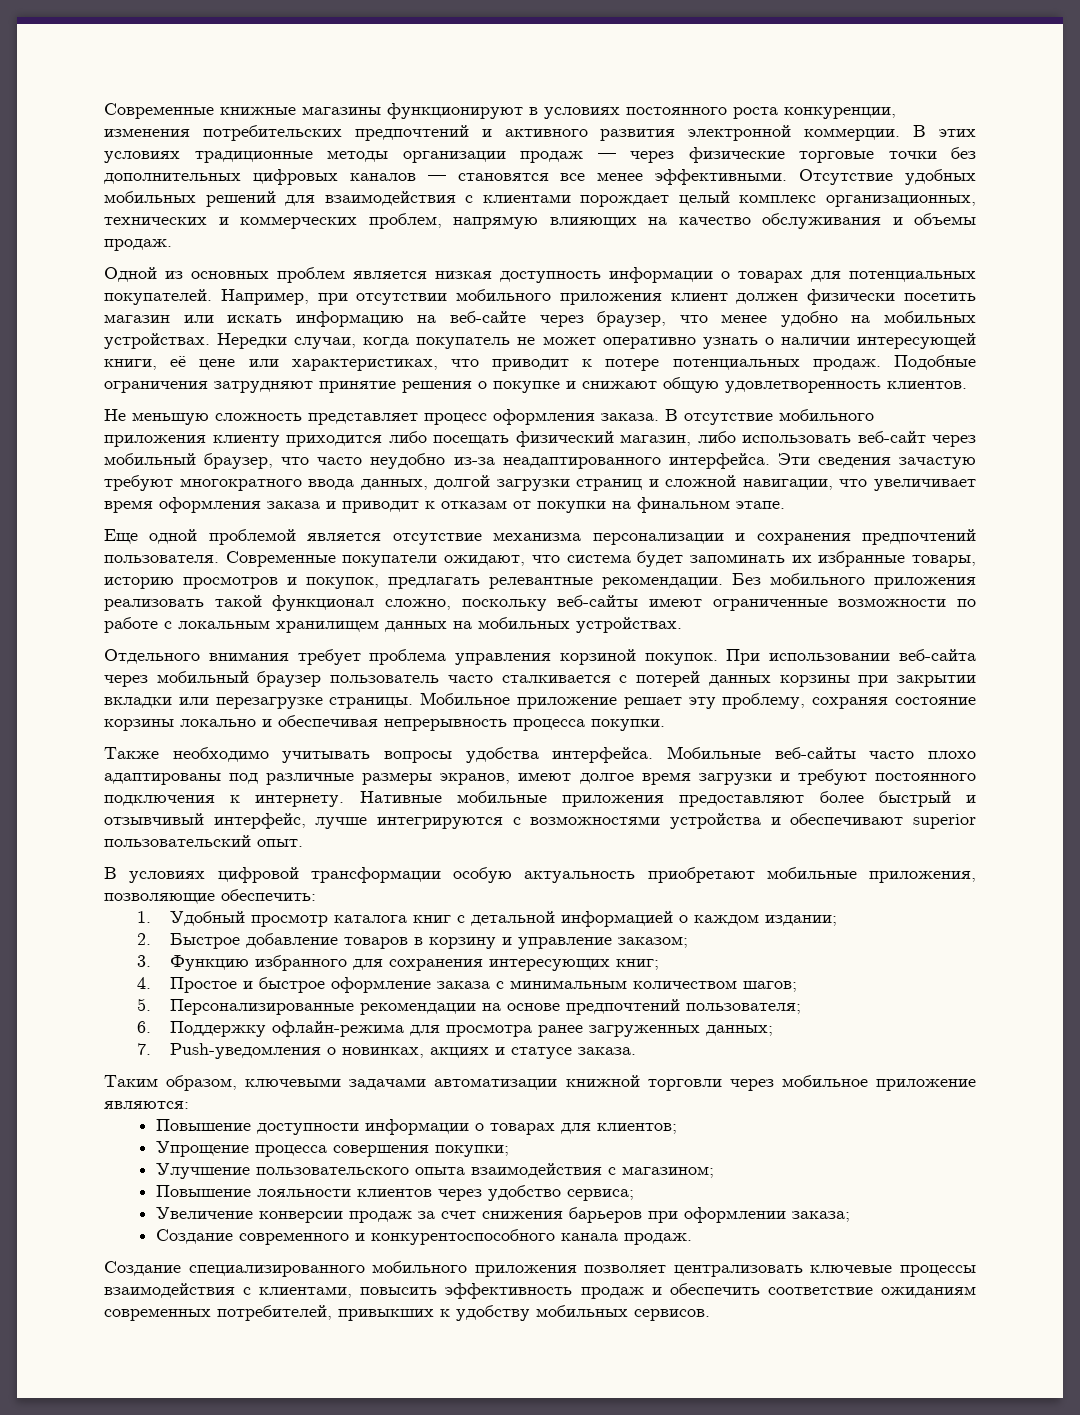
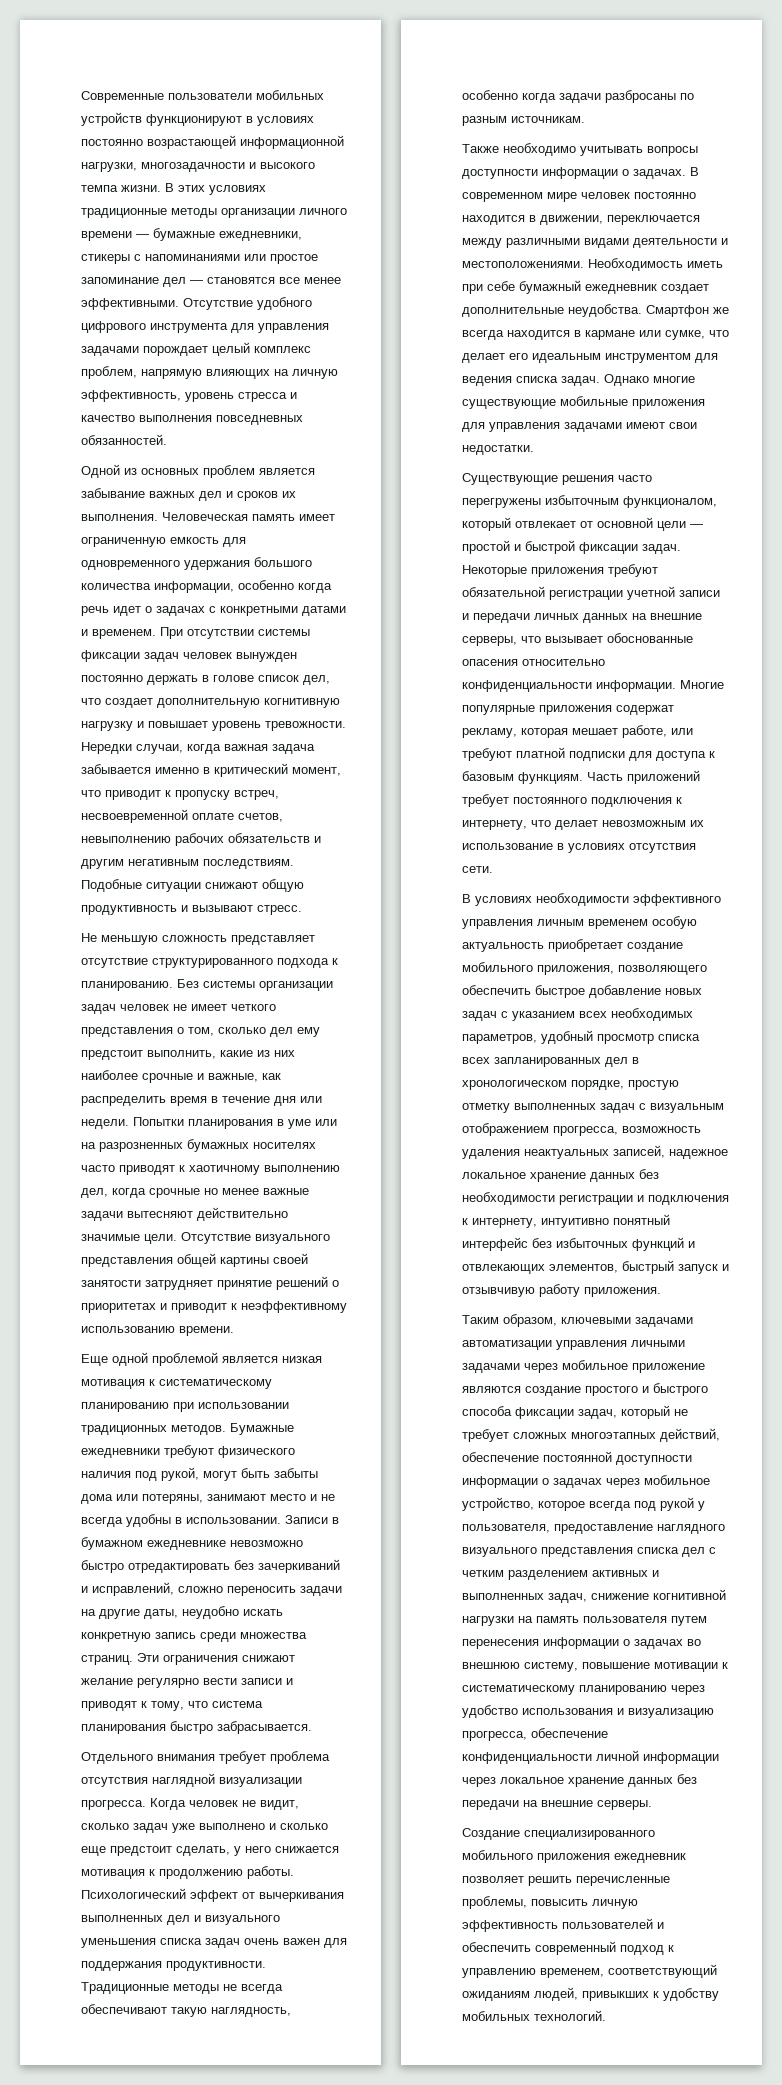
- Современные книжные магазины функционируют в условиях постоянного роста конкуренции, изменения потребительских предпочтений и активного развития электронной коммерции.
+ Современные пользователи мобильных устройств функционируют в условиях постоянно возрастающей информационной нагрузки, многозадачности и высокого темпа жизни.
- В этих условиях традиционные методы организации продаж — через физические торговые точки без дополнительных цифровых каналов — становятся все менее эффективными.
+ В этих условиях традиционные методы организации личного времени — бумажные ежедневники, стикеры с напоминаниями или простое запоминание дел — становятся все менее эффективными.
- Отсутствие удобных мобильных решений для взаимодействия с клиентами порождает целый комплекс организационных, технических и коммерческих проблем, напрямую влияющих на качество обслуживания и объемы продаж.
+ Отсутствие удобного цифрового инструмента для управления задачами порождает целый комплекс проблем, напрямую влияющих на личную эффективность, уровень стресса и качество выполнения повседневных обязанностей.
- Одной из основных проблем является низкая доступность информации о товарах для потенциальных покупателей. Например, при отсутствии мобильного приложения клиент должен физически посетить магазин или искать информацию на веб-сайте через браузер, что менее удобно на мобильных устройствах. Нередки случаи, когда покупатель не может оперативно узнать о наличии интересующей книги, её цене или характеристиках, что приводит к потере потенциальных продаж. Подобные ограничения затрудняют принятие решения о покупке и снижают общую удовлетворенность клиентов.
- Не меньшую сложность представляет процесс оформления заказа. В отсутствие мобильного приложения клиенту приходится либо посещать физический магазин, либо использовать веб-сайт через мобильный браузер, что часто неудобно из-за неадаптированного интерфейса. Эти сведения зачастую требуют многократного ввода данных, долгой загрузки страниц и сложной навигации, что увеличивает время оформления заказа и приводит к отказам от покупки на финальном этапе.
- Еще одной проблемой является отсутствие механизма персонализации и сохранения предпочтений пользователя. Современные покупатели ожидают, что система будет запоминать их избранные товары, историю просмотров и покупок, предлагать релевантные рекомендации. Без мобильного приложения реализовать такой функционал сложно, поскольку веб-сайты имеют ограниченные возможности по работе с локальным хранилищем данных на мобильных устройствах.
- Отдельного внимания требует проблема управления корзиной покупок. При использовании веб-сайта через мобильный браузер пользователь часто сталкивается с потерей данных корзины при закрытии вкладки или перезагрузке страницы. Мобильное приложение решает эту проблему, сохраняя состояние корзины локально и обеспечивая непрерывность процесса покупки.
- Также необходимо учитывать вопросы удобства интерфейса. Мобильные веб-сайты часто плохо адаптированы под различные размеры экранов, имеют долгое время загрузки и требуют постоянного подключения к интернету. Нативные мобильные приложения предоставляют более быстрый и отзывчивый интерфейс, лучше интегрируются с возможностями устройства и обеспечивают superior пользовательский опыт.
- В условиях цифровой трансформации особую актуальность приобретают мобильные приложения, позволяющие обеспечить:
- 1. Удобный просмотр каталога книг с детальной информацией о каждом издании;
- 2. Быстрое добавление товаров в корзину и управление заказом;
- 3. Функцию избранного для сохранения интересующих книг;
- 4. Простое и быстрое оформление заказа с минимальным количеством шагов;
- 5. Персонализированные рекомендации на основе предпочтений пользователя;
- 6. Поддержку офлайн-режима для просмотра ранее загруженных данных;
- 7. Push-уведомления о новинках, акциях и статусе заказа.
+ Одной из основных проблем является забывание важных дел и сроков их выполнения. Человеческая память имеет ограниченную емкость для одновременного удержания большого количества информации, особенно когда речь идет о задачах с конкретными датами и временем. При отсутствии системы фиксации задач человек вынужден постоянно держать в голове список дел, что создает дополнительную когнитивную нагрузку и повышает уровень тревожности. Нередки случаи, когда важная задача забывается именно в критический момент, что приводит к пропуску встреч, несвоевременной оплате счетов, невыполнению рабочих обязательств и другим негативным последствиям. Подобные ситуации снижают общую продуктивность и вызывают стресс.
+ Не меньшую сложность представляет отсутствие структурированного подхода к планированию. Без системы организации задач человек не имеет четкого представления о том, сколько дел ему предстоит выполнить, какие из них наиболее срочные и важные, как распределить время в течение дня или недели. Попытки планирования в уме или на разрозненных бумажных носителях часто приводят к хаотичному выполнению дел, когда срочные но менее важные задачи вытесняют действительно значимые цели. Отсутствие визуального представления общей картины своей занятости затрудняет принятие решений о приоритетах и приводит к неэффективному использованию времени.
+ Еще одной проблемой является низкая мотивация к систематическому планированию при использовании традиционных методов. Бумажные ежедневники требуют физического наличия под рукой, могут быть забыты дома или потеряны, занимают место и не всегда удобны в использовании. Записи в бумажном ежедневнике невозможно быстро отредактировать без зачеркиваний и исправлений, сложно переносить задачи на другие даты, неудобно искать конкретную запись среди множества страниц. Эти ограничения снижают желание регулярно вести записи и приводят к тому, что система планирования быстро забрасывается.
+ Отдельного внимания требует проблема отсутствия наглядной визуализации прогресса. Когда человек не видит, сколько задач уже выполнено и сколько еще предстоит сделать, у него снижается мотивация к продолжению работы. Психологический эффект от вычеркивания выполненных дел и визуального уменьшения списка задач очень важен для поддержания продуктивности. Традиционные методы не всегда обеспечивают такую наглядность, особенно когда задачи разбросаны по разным источникам.
+ Также необходимо учитывать вопросы доступности информации о задачах. В современном мире человек постоянно находится в движении, переключается между различными видами деятельности и местоположениями. Необходимость иметь при себе бумажный ежедневник создает дополнительные неудобства. Смартфон же всегда находится в кармане или сумке, что делает его идеальным инструментом для ведения списка задач. Однако многие существующие мобильные приложения для управления задачами имеют свои недостатки.
+ Существующие решения часто перегружены избыточным функционалом, который отвлекает от основной цели — простой и быстрой фиксации задач. Некоторые приложения требуют обязательной регистрации учетной записи и передачи личных данных на внешние серверы, что вызывает обоснованные опасения относительно конфиденциальности информации. Многие популярные приложения содержат рекламу, которая мешает работе, или требуют платной подписки для доступа к базовым функциям. Часть приложений требует постоянного подключения к интернету, что делает невозможным их использование в условиях отсутствия сети.
+ В условиях необходимости эффективного управления личным временем особую актуальность приобретает создание мобильного приложения, позволяющего обеспечить быстрое добавление новых задач с указанием всех необходимых параметров, удобный просмотр списка всех запланированных дел в хронологическом порядке, простую отметку выполненных задач с визуальным отображением прогресса, возможность удаления неактуальных записей, надежное локальное хранение данных без необходимости регистрации и подключения к интернету, интуитивно понятный интерфейс без избыточных функций и отвлекающих элементов, быстрый запуск и отзывчивую работу приложения.
- Таким образом, ключевыми задачами автоматизации книжной торговли через мобильное приложение являются:
- Повышение доступности информации о товарах для клиентов;
- Упрощение процесса совершения покупки;
- Улучшение пользовательского опыта взаимодействия с магазином;
- Повышение лояльности клиентов через удобство сервиса;
- Увеличение конверсии продаж за счет снижения барьеров при оформлении заказа;
- Создание современного и конкурентоспособного канала продаж.
- Создание специализированного мобильного приложения позволяет централизовать ключевые процессы взаимодействия с клиентами, повысить эффективность продаж и обеспечить соответствие ожиданиям современных потребителей, привыкших к удобству мобильных сервисов.
+ Таким образом, ключевыми задачами автоматизации управления личными задачами через мобильное приложение являются создание простого и быстрого способа фиксации задач, который не требует сложных многоэтапных действий, обеспечение постоянной доступности информации о задачах через мобильное устройство, которое всегда под рукой у пользователя, предоставление наглядного визуального представления списка дел с четким разделением активных и выполненных задач, снижение когнитивной нагрузки на память пользователя путем перенесения информации о задачах во внешнюю систему, повышение мотивации к систематическому планированию через удобство использования и визуализацию прогресса, обеспечение конфиденциальности личной информации через локальное хранение данных без передачи на внешние серверы.
+ Создание специализированного мобильного приложения ежедневник позволяет решить перечисленные проблемы, повысить личную эффективность пользователей и обеспечить современный подход к управлению временем, соответствующий ожиданиям людей, привыкших к удобству мобильных технологий.

